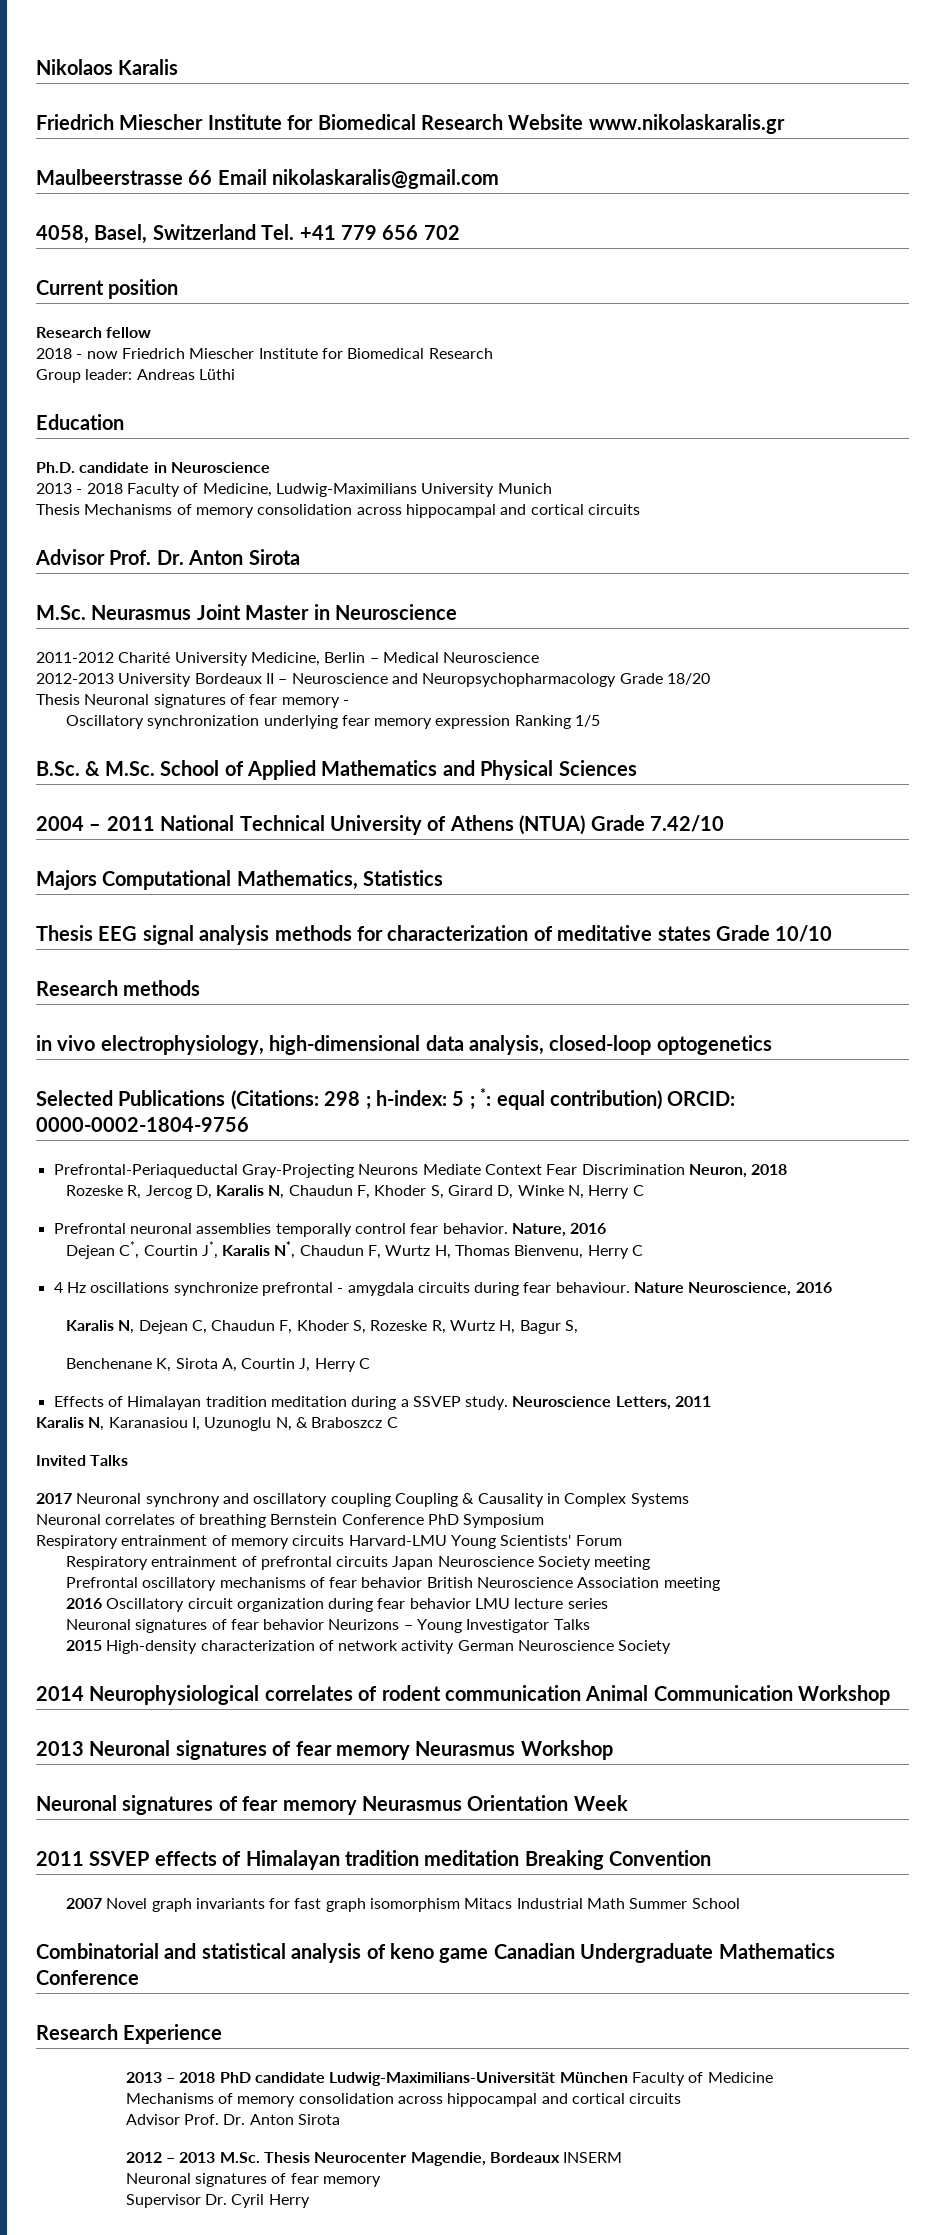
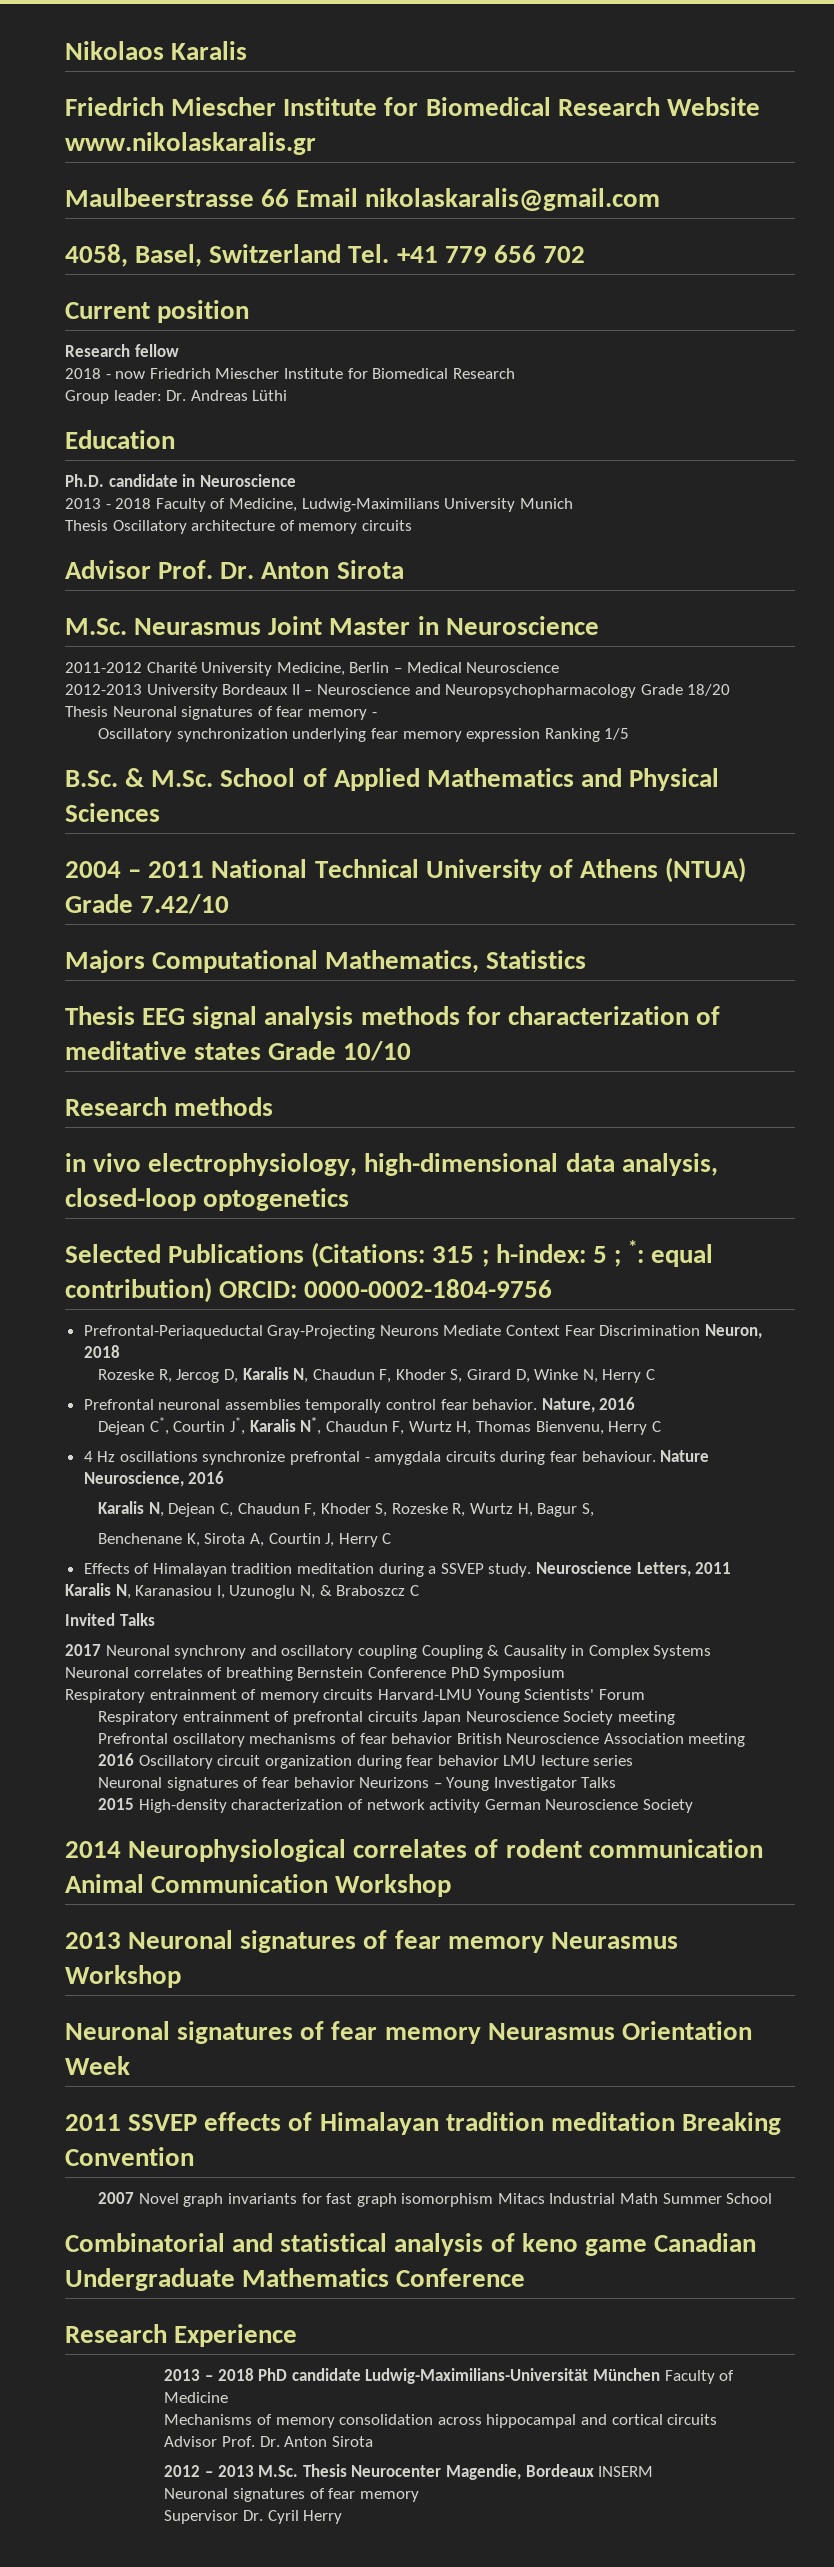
- Group leader: Andreas Lüthi
+ Group leader: Dr. Andreas Lüthi
- Thesis Mechanisms of memory consolidation across hippocampal and cortical circuits
+ Thesis Oscillatory architecture of memory circuits
- Selected Publications (Citations: 298 ; h-index: 5 ; *: equal contribution) ORCID: 0000-0002-1804-9756
+ Selected Publications (Citations: 315 ; h-index: 5 ; *: equal contribution) ORCID: 0000-0002-1804-9756

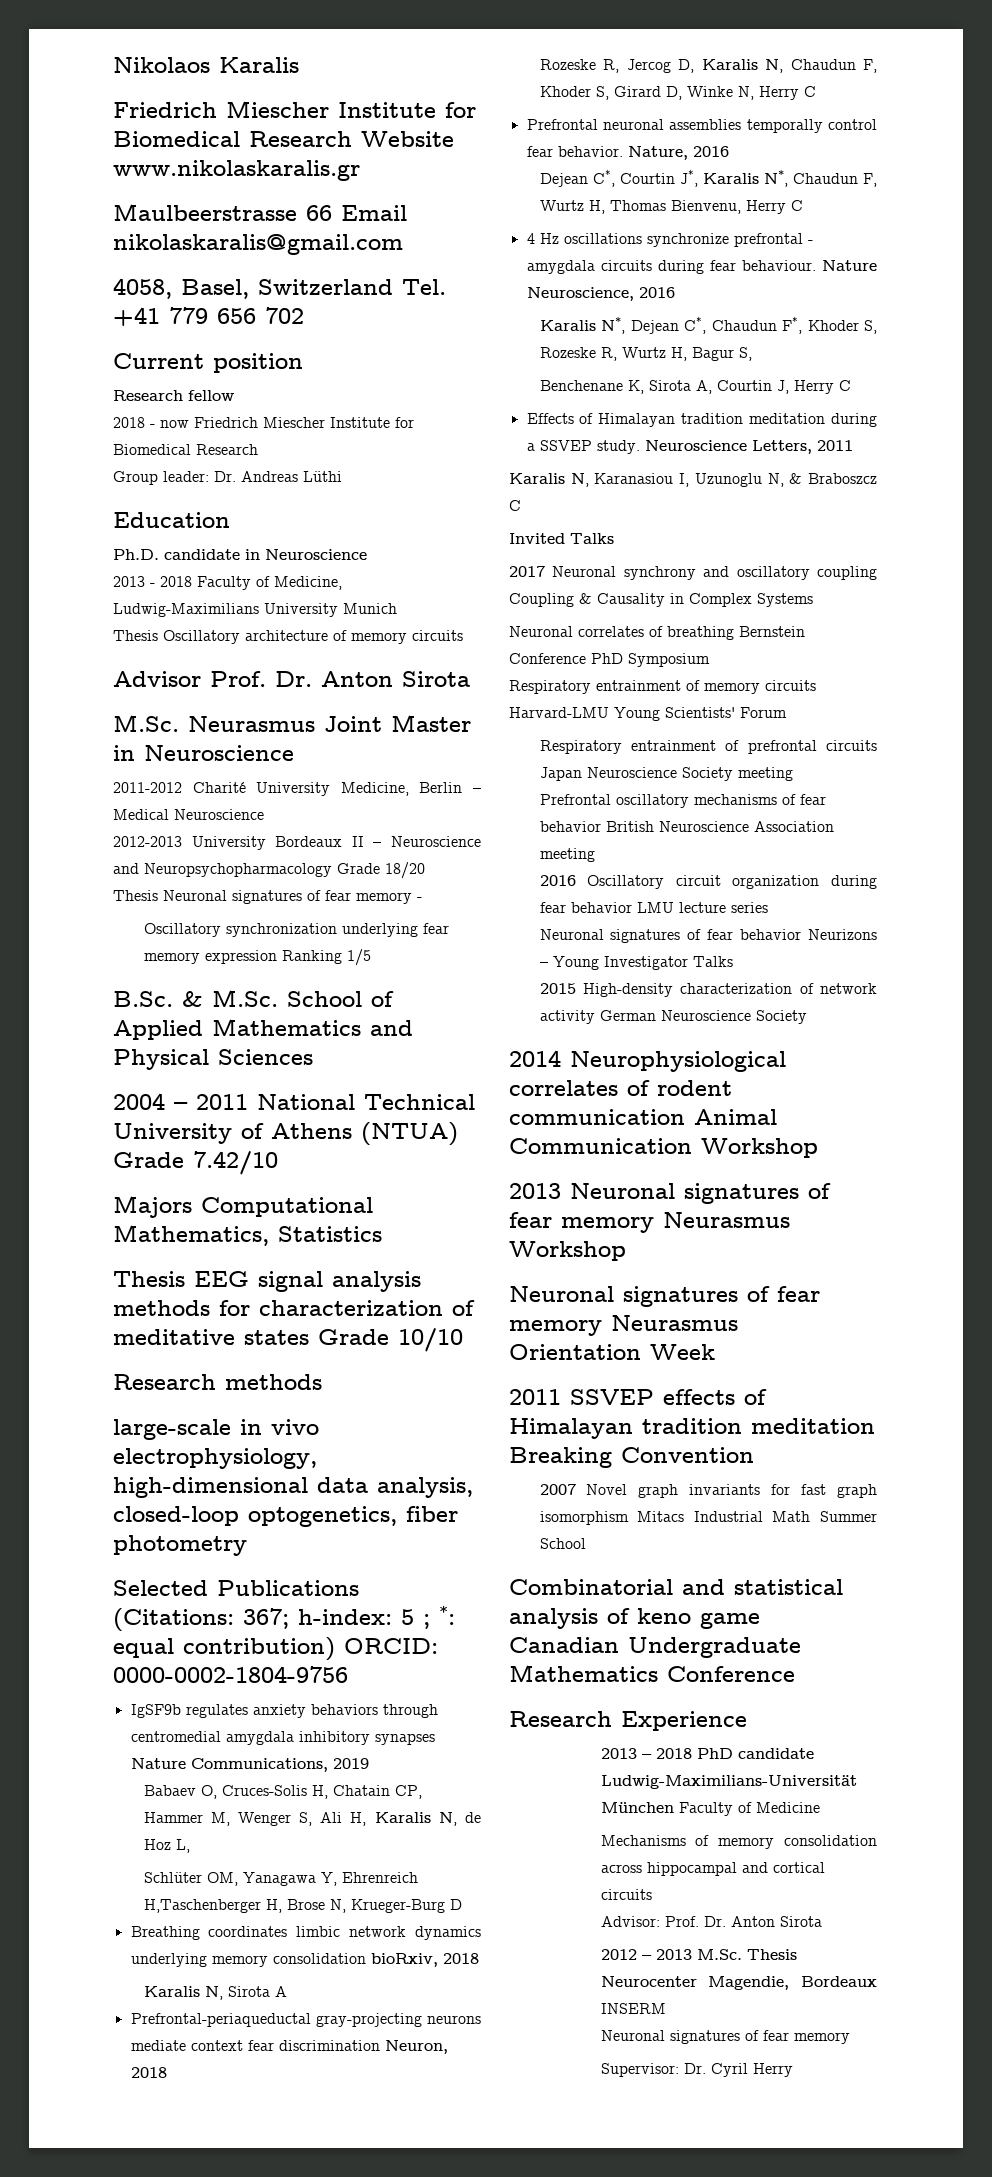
- in vivo electrophysiology, high-dimensional data analysis, closed-loop optogenetics
+ large-scale in vivo electrophysiology, high-dimensional data analysis, closed-loop optogenetics, fiber photometry
- Selected Publications (Citations: 315 ; h-index: 5 ; *: equal contribution) ORCID: 0000-0002-1804-9756
+ Selected Publications (Citations: 367; h-index: 5 ; *: equal contribution) ORCID: 0000-0002-1804-9756
- Prefrontal-Periaqueductal Gray-Projecting Neurons Mediate Context Fear Discrimination Neuron, 2018
+ IgSF9b regulates anxiety behaviors through centromedial amygdala inhibitory synapses Nature Communications, 2019
+ Babaev O, Cruces-Solis H, Chatain CP, Hammer M, Wenger S, Ali H, Karalis N, de Hoz L,
+ Schlüter OM, Yanagawa Y, Ehrenreich H,Taschenberger H, Brose N, Krueger-Burg D
+ Breathing coordinates limbic network dynamics underlying memory consolidation bioRxiv, 2018
+ Karalis N, Sirota A
+ Prefrontal-periaqueductal gray-projecting neurons mediate context fear discrimination Neuron, 2018
- Karalis N, Dejean C, Chaudun F, Khoder S, Rozeske R, Wurtz H, Bagur S,
+ Karalis N*, Dejean C*, Chaudun F*, Khoder S, Rozeske R, Wurtz H, Bagur S,
  Mechanisms of memory consolidation across hippocampal and cortical circuits
- Advisor Prof. Dr. Anton Sirota
+ Advisor: Prof. Dr. Anton Sirota
- Supervisor Dr. Cyril Herry
+ Supervisor: Dr. Cyril Herry

